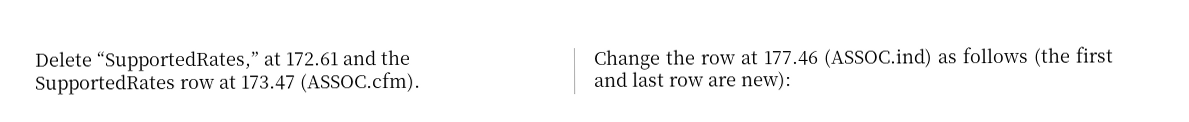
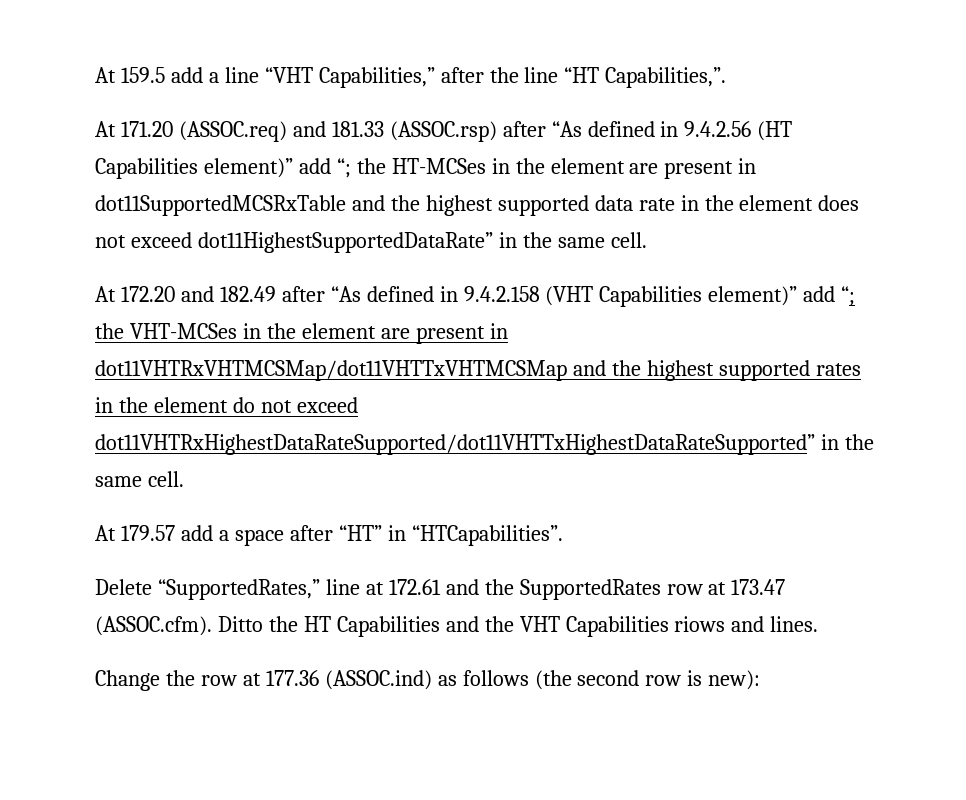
+ At 159.5 add a line “VHT Capabilities,” after the line “HT Capabilities,”.
+ At 171.20 (ASSOC.req) and 181.33 (ASSOC.rsp) after “As defined in 9.4.2.56 (HT Capabilities element)” add “; the HT-MCSes in the element are present in dot11SupportedMCSRxTable and the highest supported data rate in the element does not exceed dot11HighestSupportedDataRate” in the same cell.
+ At 172.20 and 182.49 after “As defined in 9.4.2.158 (VHT Capabilities element)” add “; the VHT-MCSes in the element are present in dot11VHTRxVHTMCSMap/dot11VHTTxVHTMCSMap and the highest supported rates in the element do not exceed dot11VHTRxHighestDataRateSupported/dot11VHTTxHighestDataRateSupported” in the same cell.
+ At 179.57 add a space after “HT” in “HTCapabilities”.
- Delete “SupportedRates,” at 172.61 and the SupportedRates row at 173.47 (ASSOC.cfm).
+ Delete “SupportedRates,” line at 172.61 and the SupportedRates row at 173.47 (ASSOC.cfm). Ditto the HT Capabilities and the VHT Capabilities riows and lines.
- Change the row at 177.46 (ASSOC.ind) as follows (the first and last row are new):
+ Change the row at 177.36 (ASSOC.ind) as follows (the second row is new):

